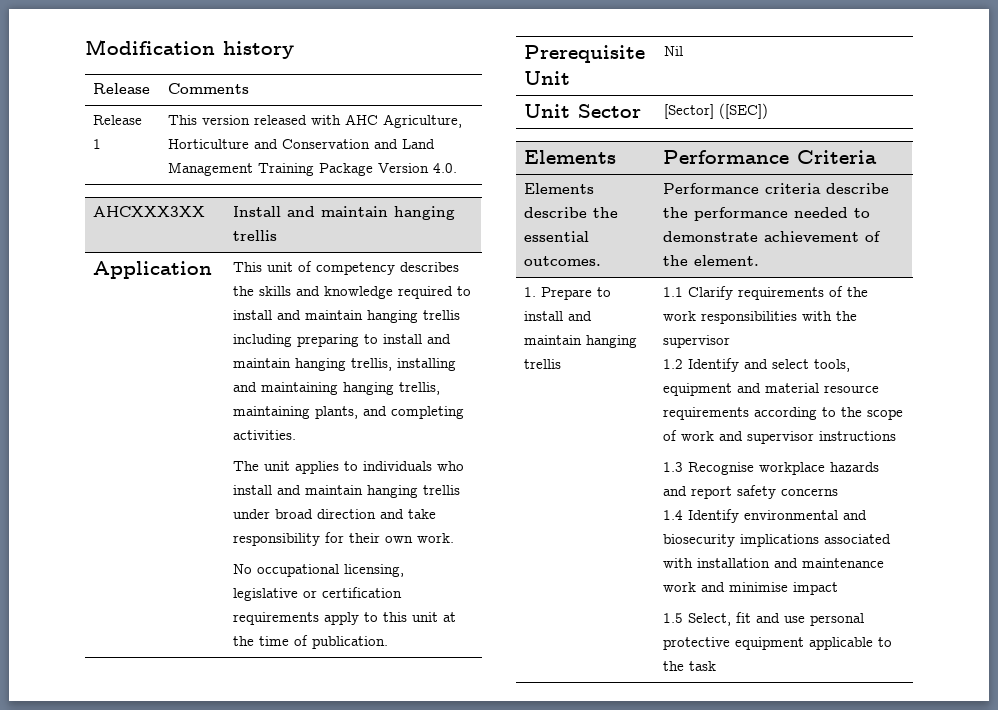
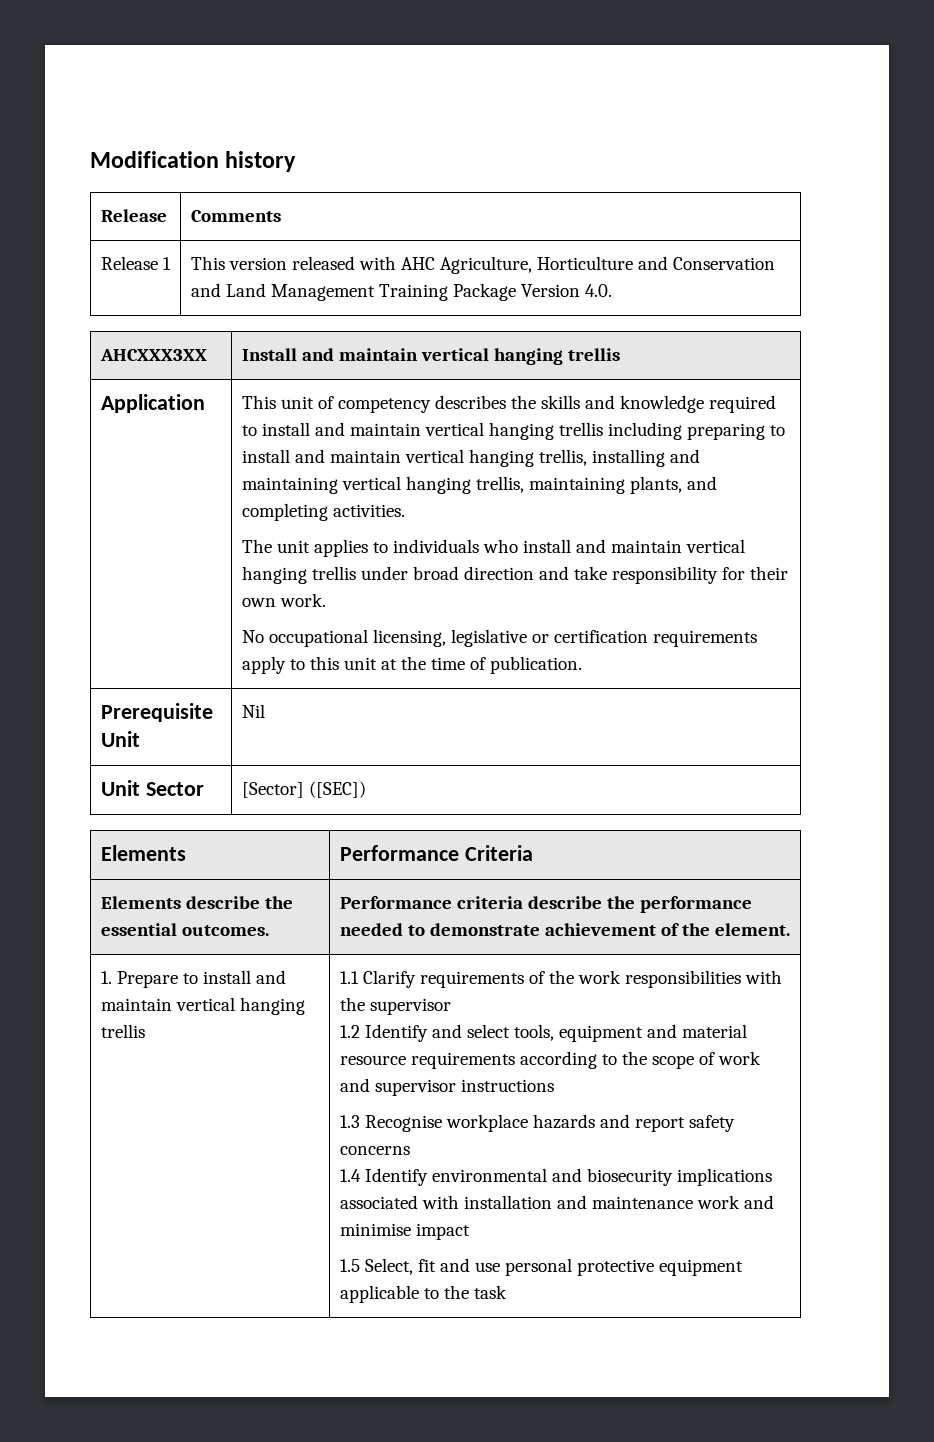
- AHCXXX3XX | Install and maintain hanging trellis
+ AHCXXX3XX | Install and maintain vertical hanging trellis
- This unit of competency describes the skills and knowledge required to install and maintain hanging trellis including preparing to install and maintain hanging trellis, installing and maintaining hanging trellis, maintaining plants, and completing activities.
+ This unit of competency describes the skills and knowledge required to install and maintain vertical hanging trellis including preparing to install and maintain vertical hanging trellis, installing and maintaining vertical hanging trellis, maintaining plants, and completing activities.
- The unit applies to individuals who install and maintain hanging trellis under broad direction and take responsibility for their own work.
+ The unit applies to individuals who install and maintain vertical hanging trellis under broad direction and take responsibility for their own work.
- 1. Prepare to install and maintain hanging trellis
+ 1. Prepare to install and maintain vertical hanging trellis

